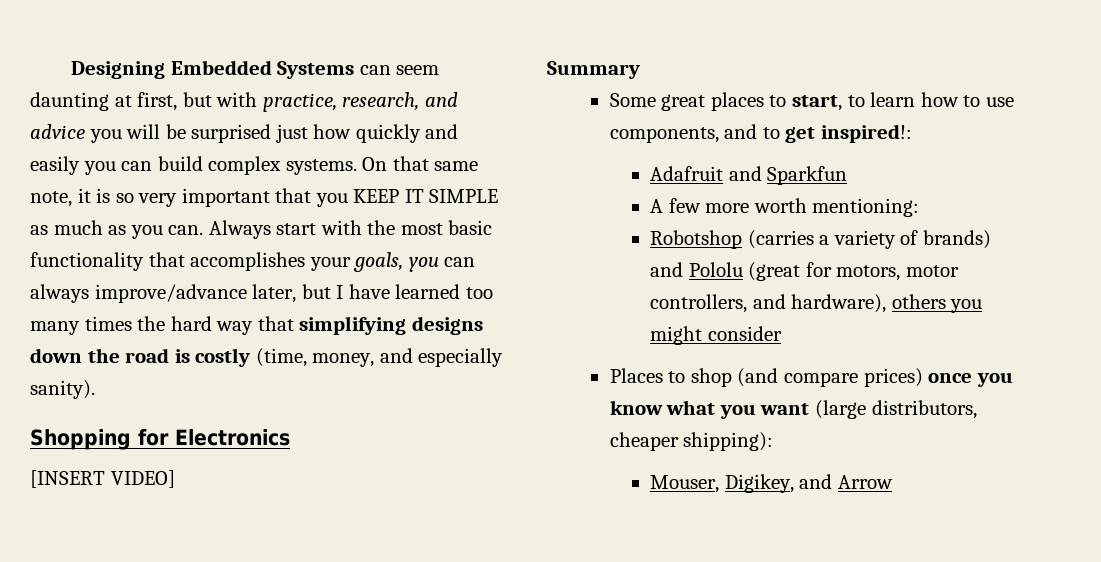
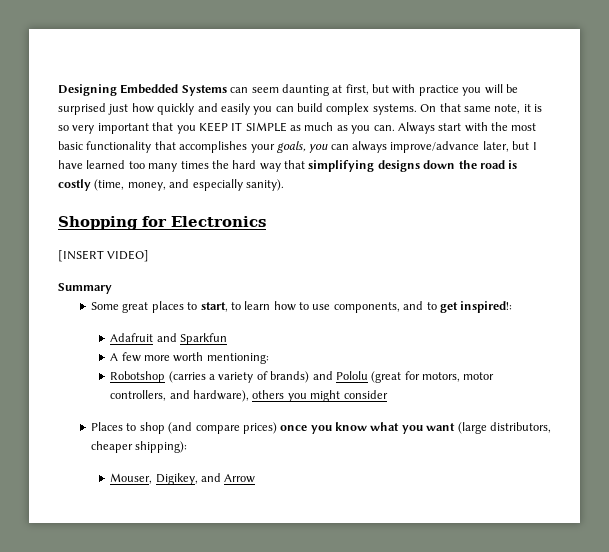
- Designing Embedded Systems can seem daunting at first, but with practice, research, and advice you will be surprised just how quickly and easily you can build complex systems.
+ Designing Embedded Systems can seem daunting at first, but with practice you will be surprised just how quickly and easily you can build complex systems.

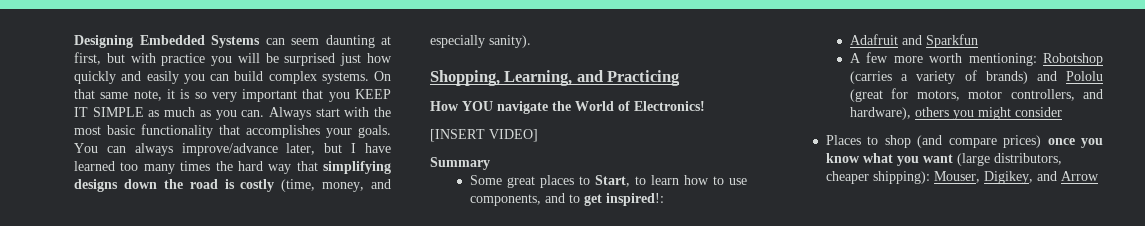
- Always start with the most basic functionality that accomplishes your goals, you can always improve/advance later, but I have learned too many times the hard way that simplifying designs down the road is costly (time, money, and especially sanity).
+ Always start with the most basic functionality that accomplishes your goals. You can always improve/advance later, but I have learned too many times the hard way that simplifying designs down the road is costly (time, money, and especially sanity).
- Shopping for Electronics
+ Shopping, Learning, and Practicing
+ How YOU navigate the World of Electronics!
- Some great places to start, to learn how to use components, and to get inspired!:
+ Some great places to Start, to learn how to use components, and to get inspired!:
- A few more worth mentioning:
- Robotshop (carries a variety of brands) and Pololu (great for motors, motor controllers, and hardware), others you might consider
+ A few more worth mentioning: Robotshop (carries a variety of brands) and Pololu (great for motors, motor controllers, and hardware), others you might consider
- Places to shop (and compare prices) once you know what you want (large distributors, cheaper shipping):
- Mouser, Digikey, and Arrow
+ Places to shop (and compare prices) once you know what you want (large distributors, cheaper shipping): Mouser, Digikey, and Arrow

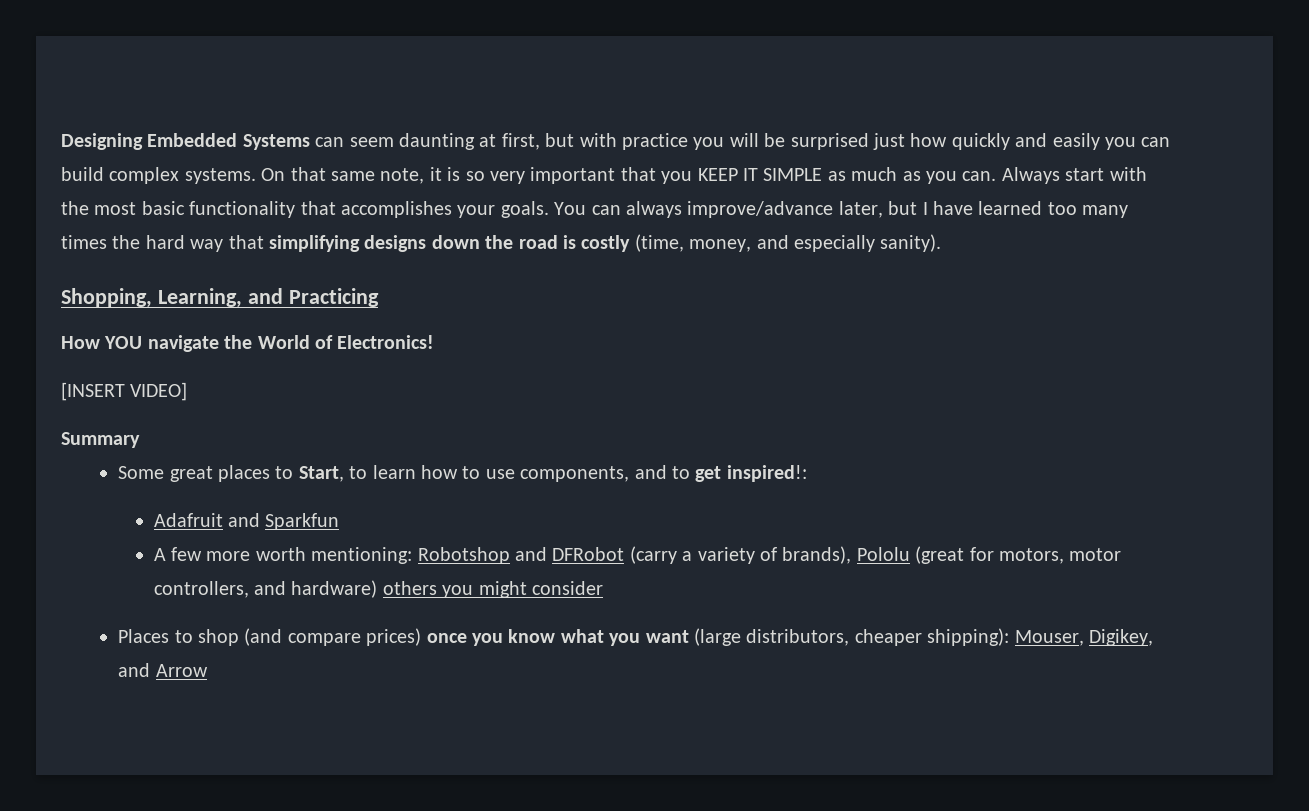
- A few more worth mentioning: Robotshop (carries a variety of brands) and Pololu (great for motors, motor controllers, and hardware), others you might consider
+ A few more worth mentioning: Robotshop and DFRobot (carry a variety of brands), Pololu (great for motors, motor controllers, and hardware) others you might consider

